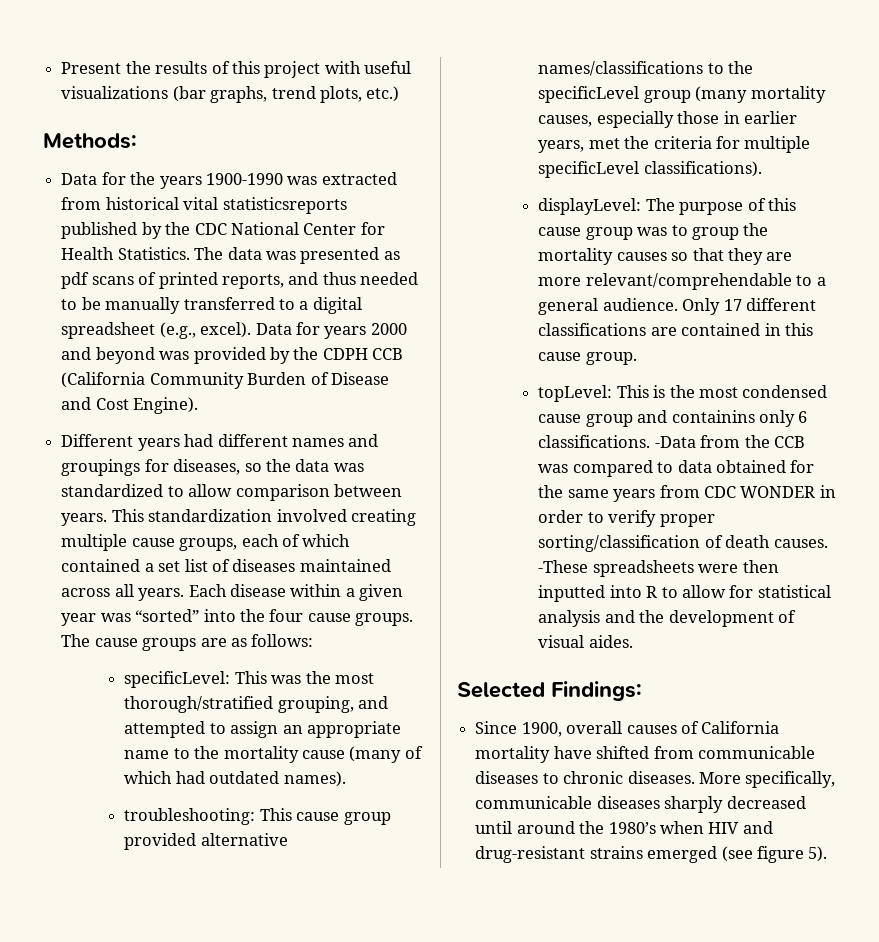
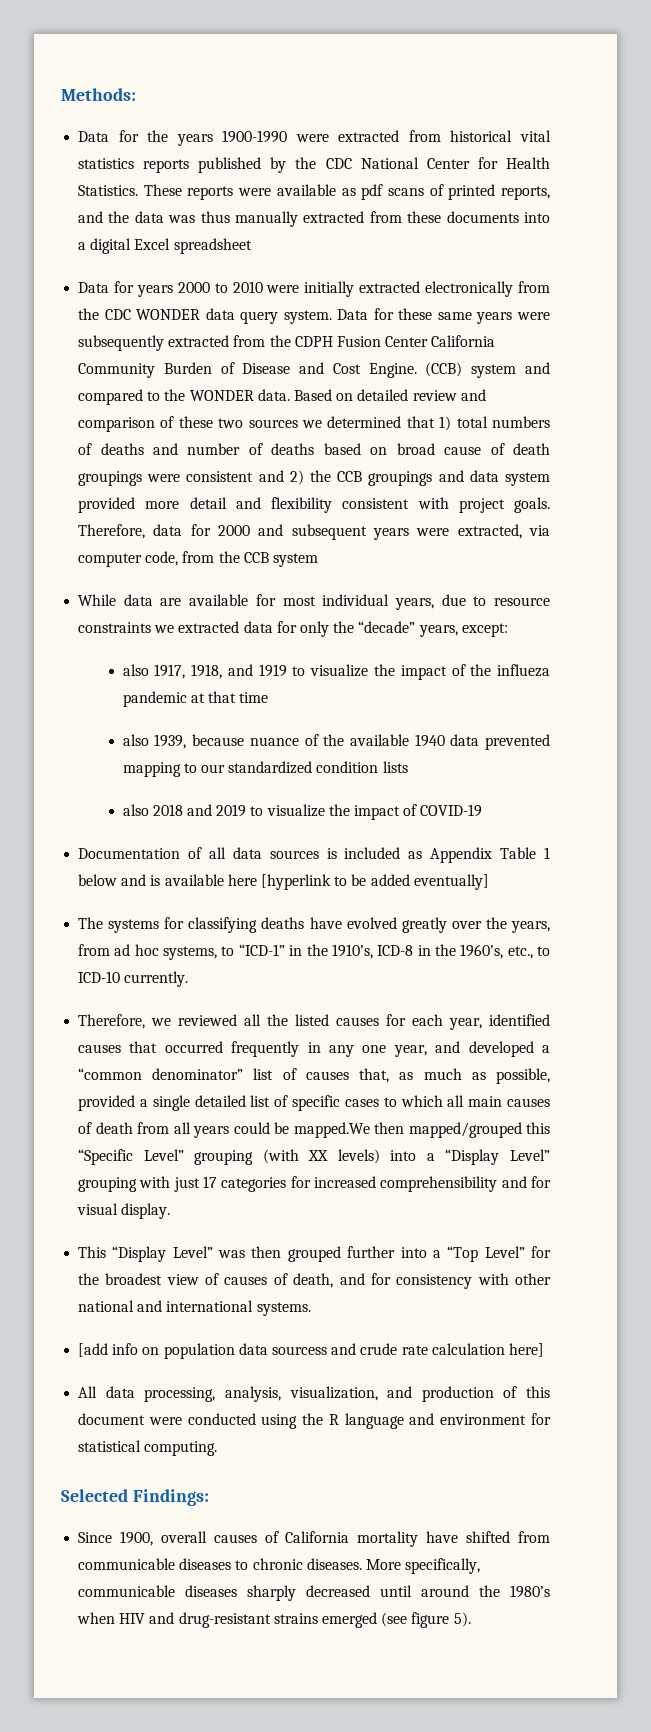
- Present the results of this project with useful visualizations (bar graphs, trend plots, etc.)
- Data for the years 1900-1990 was extracted from historical vital statisticsreports published by the CDC National Center for Health Statistics.
+ Data for the years 1900-1990 were extracted from historical vital statistics reports published by the CDC National Center for Health Statistics.
- The data was presented as pdf scans of printed reports, and thus needed to be manually transferred to a digital spreadsheet (e.g., excel). Data for years 2000 and beyond was provided by the CDPH CCB (California Community Burden of Disease and Cost Engine).
- Different years had different names and groupings for diseases, so the data was standardized to allow comparison between years. This standardization involved creating multiple cause groups, each of which contained a set list of diseases maintained across all years. Each disease within a given year was “sorted” into the four cause groups. The cause groups are as follows:
- specificLevel: This was the most thorough/stratified grouping, and attempted to assign an appropriate name to the mortality cause (many of which had outdated names).
- troubleshooting: This cause group provided alternative names/classifications to the specificLevel group (many mortality causes, especially those in earlier years, met the criteria for multiple specificLevel classifications).
- displayLevel: The purpose of this cause group was to group the mortality causes so that they are more relevant/comprehendable to a general audience. Only 17 different classifications are contained in this cause group.
- topLevel: This is the most condensed cause group and containins only 6 classifications. -Data from the CCB was compared to data obtained for the same years from CDC WONDER in order to verify proper sorting/classification of death causes. -These spreadsheets were then inputted into R to allow for statistical analysis and the development of visual aides.
+ These reports were available as pdf scans of printed reports, and the data was thus manually extracted from these documents into a digital Excel spreadsheet
+ Data for years 2000 to 2010 were initially extracted electronically from the CDC WONDER data query system. Data for these same years were subsequently extracted from the CDPH Fusion Center California Community Burden of Disease and Cost Engine. (CCB) system and compared to the WONDER data. Based on detailed review and comparison of these two sources we determined that 1) total numbers of deaths and number of deaths based on broad cause of death groupings were consistent and 2) the CCB groupings and data system provided more detail and flexibility consistent with project goals. Therefore, data for 2000 and subsequent years were extracted, via computer code, from the CCB system
+ While data are available for most individual years, due to resource constraints we extracted data for only the “decade” years, except:
+ also 1917, 1918, and 1919 to visualize the impact of the influeza pandemic at that time
+ also 1939, because nuance of the available 1940 data prevented mapping to our standardized condition lists
+ also 2018 and 2019 to visualize the impact of COVID-19
+ Documentation of all data sources is included as Appendix Table 1 below and is available here [hyperlink to be added eventually]
+ The systems for classifying deaths have evolved greatly over the years, from ad hoc systems, to “ICD-1” in the 1910’s, ICD-8 in the 1960’s, etc., to ICD-10 currently.
+ Therefore, we reviewed all the listed causes for each year, identified causes that occurred frequently in any one year, and developed a “common denominator” list of causes that, as much as possible, provided a single detailed list of specific cases to which all main causes of death from all years could be mapped.We then mapped/grouped this “Specific Level” grouping (with XX levels) into a “Display Level” grouping with just 17 categories for increased comprehensibility and for visual display.
+ This “Display Level” was then grouped further into a “Top Level” for the broadest view of causes of death, and for consistency with other national and international systems.
+ [add info on population data sourcess and crude rate calculation here]
+ All data processing, analysis, visualization, and production of this document were conducted using the R language and environment for statistical computing.

